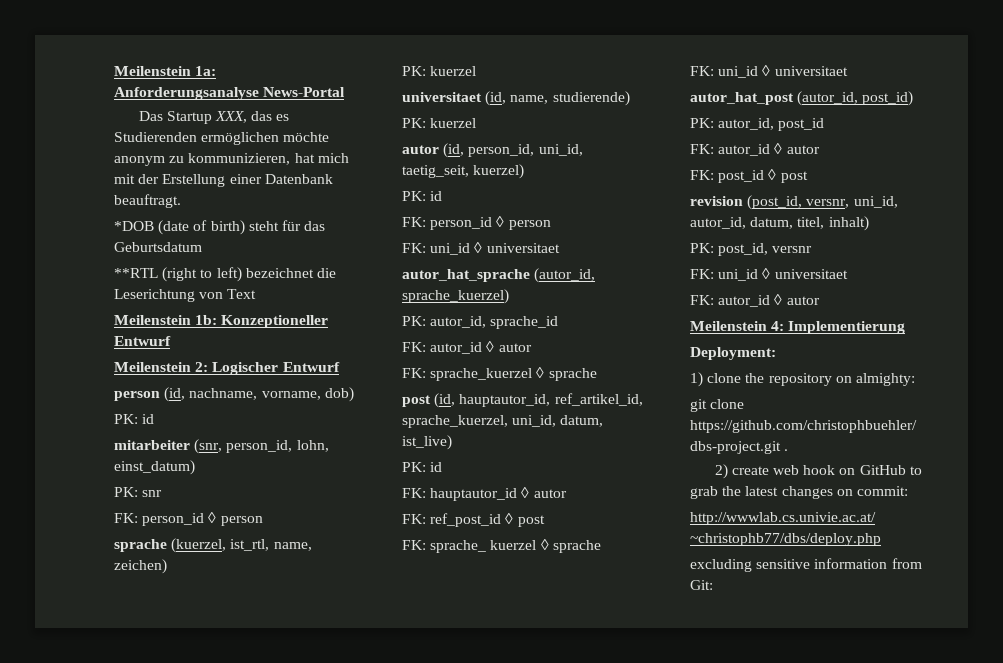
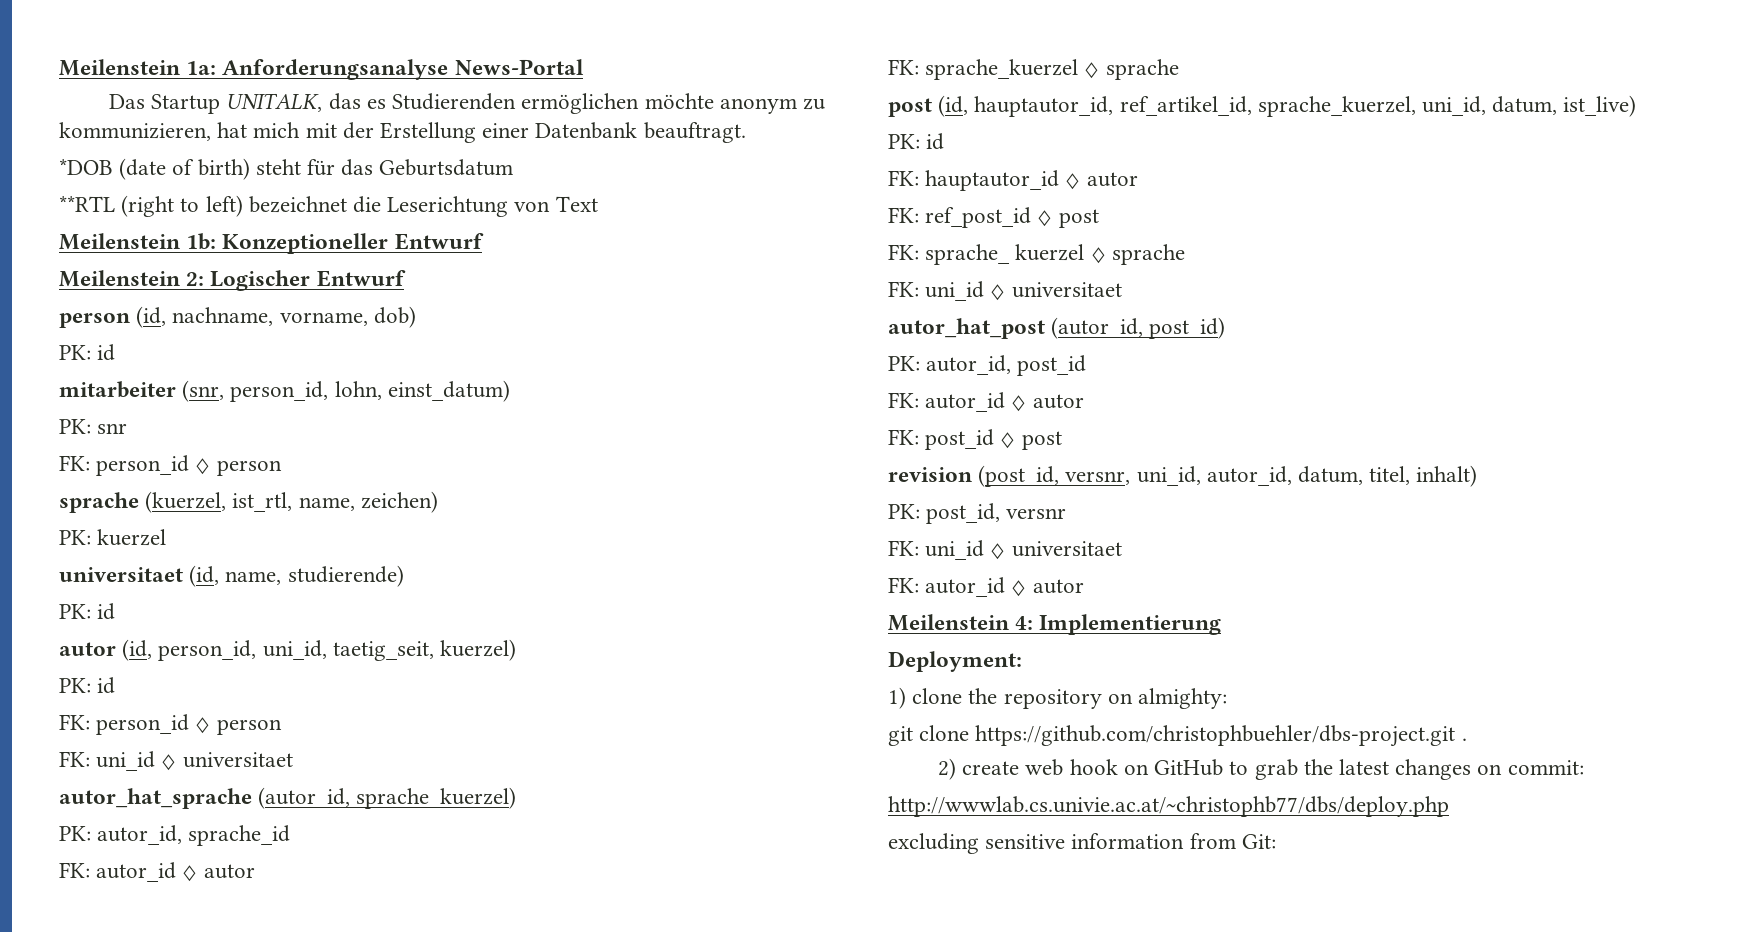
- Das Startup XXX, das es Studierenden ermöglichen möchte anonym zu kommunizieren, hat mich mit der Erstellung einer Datenbank beauftragt.
+ Das Startup UNITALK, das es Studierenden ermöglichen möchte anonym zu kommunizieren, hat mich mit der Erstellung einer Datenbank beauftragt.
  universitaet (id, name, studierende)
- PK: kuerzel
+ PK: id

